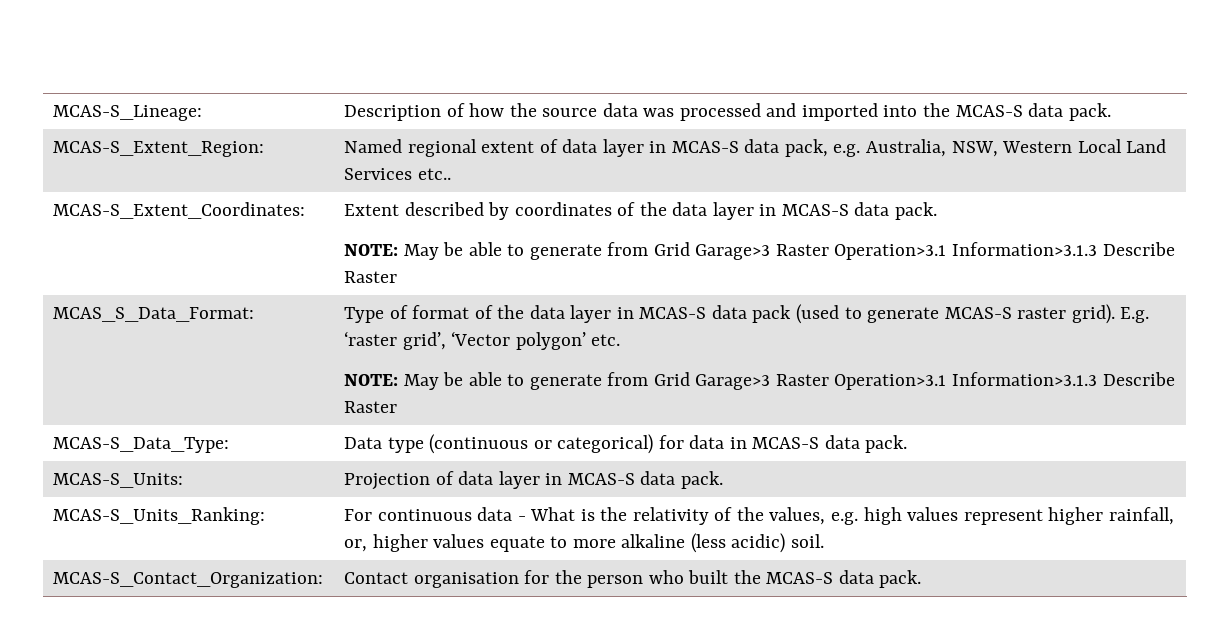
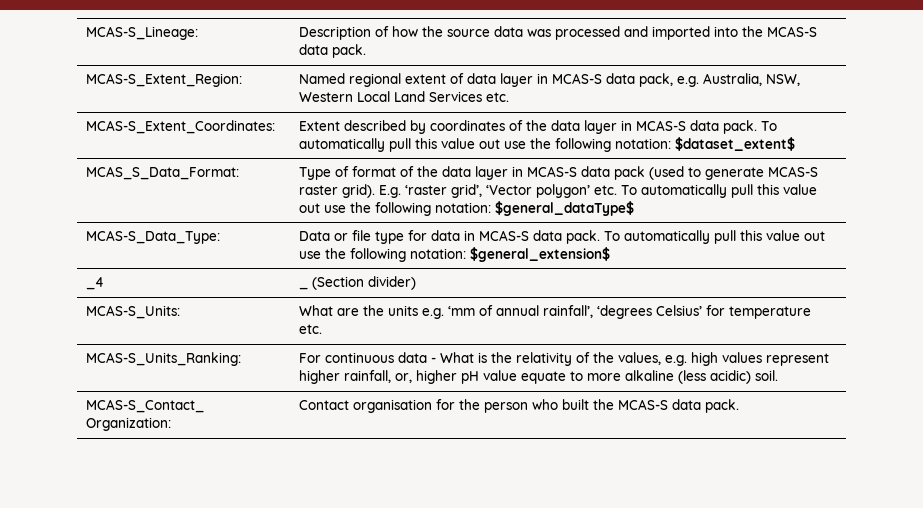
- MCAS-S_Extent_Region: | Named regional extent of data layer in MCAS-S data pack, e.g. Australia, NSW, Western Local Land Services etc..
+ MCAS-S_Extent_Region: | Named regional extent of data layer in MCAS-S data pack, e.g. Australia, NSW, Western Local Land Services etc.
- MCAS-S_Extent_Coordinates: | Extent described by coordinates of the data layer in MCAS-S data pack.
- NOTE: May be able to generate from Grid Garage>3 Raster Operation>3.1 Information>3.1.3 Describe Raster
+ MCAS-S_Extent_Coordinates: | Extent described by coordinates of the data layer in MCAS-S data pack. To automatically pull this value out use the following notation: $dataset_extent$
- MCAS_S_Data_Format: | Type of format of the data layer in MCAS-S data pack (used to generate MCAS-S raster grid). E.g. ‘raster grid’, ‘Vector polygon’ etc.
- NOTE: May be able to generate from Grid Garage>3 Raster Operation>3.1 Information>3.1.3 Describe Raster
- MCAS-S_Data_Type: | Data type (continuous or categorical) for data in MCAS-S data pack.
- MCAS-S_Units: | Projection of data layer in MCAS-S data pack.
+ MCAS_S_Data_Format: | Type of format of the data layer in MCAS-S data pack (used to generate MCAS-S raster grid). E.g. ‘raster grid’, ‘Vector polygon’ etc. To automatically pull this value out use the following notation: $general_dataType$
+ MCAS-S_Data_Type: | Data or file type for data in MCAS-S data pack. To automatically pull this value out use the following notation: $general_extension$
+ _4 | _ (Section divider)
+ MCAS-S_Units: | What are the units e.g. ‘mm of annual rainfall’, ‘degrees Celsius’ for temperature etc.
- MCAS-S_Units_Ranking: | For continuous data - What is the relativity of the values, e.g. high values represent higher rainfall, or, higher values equate to more alkaline (less acidic) soil.
+ MCAS-S_Units_Ranking: | For continuous data - What is the relativity of the values, e.g. high values represent higher rainfall, or, higher pH value equate to more alkaline (less acidic) soil.

